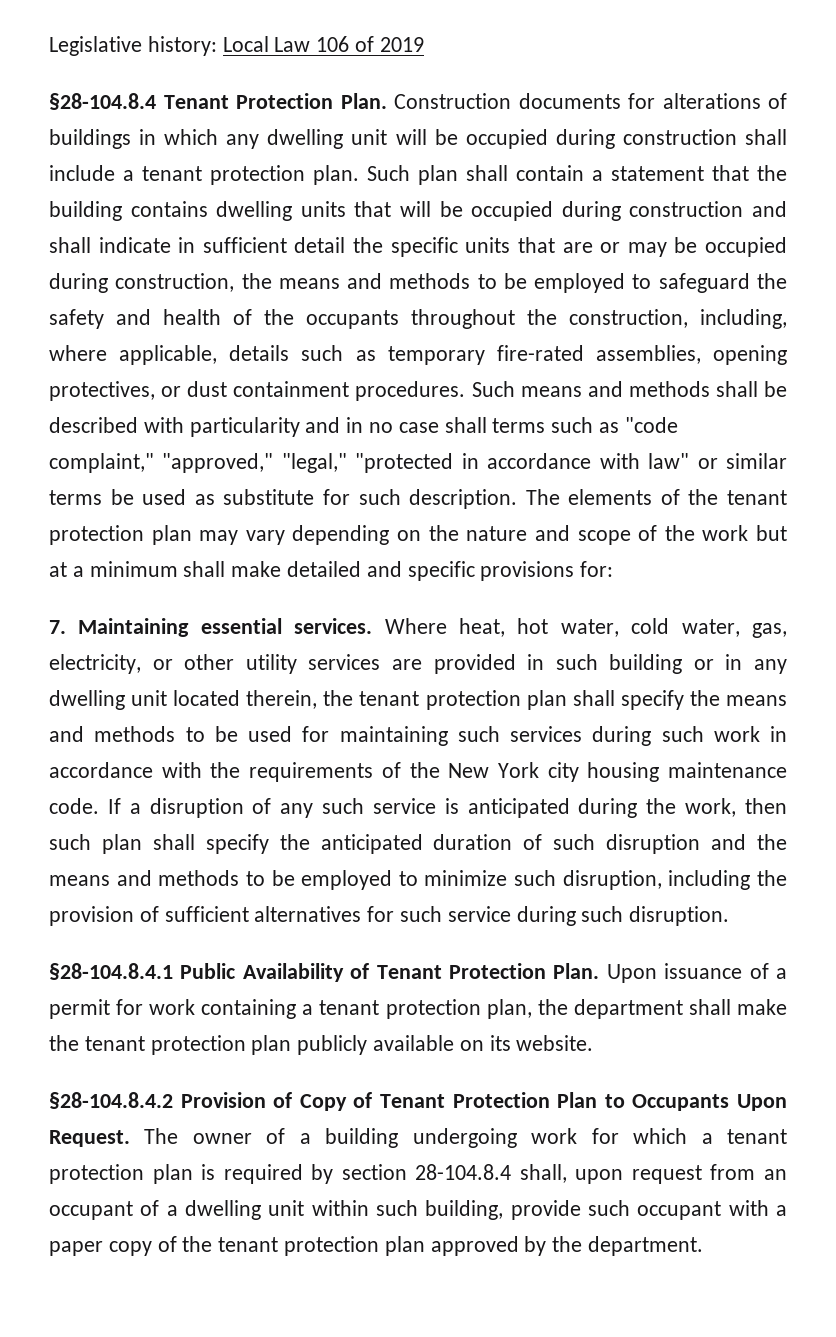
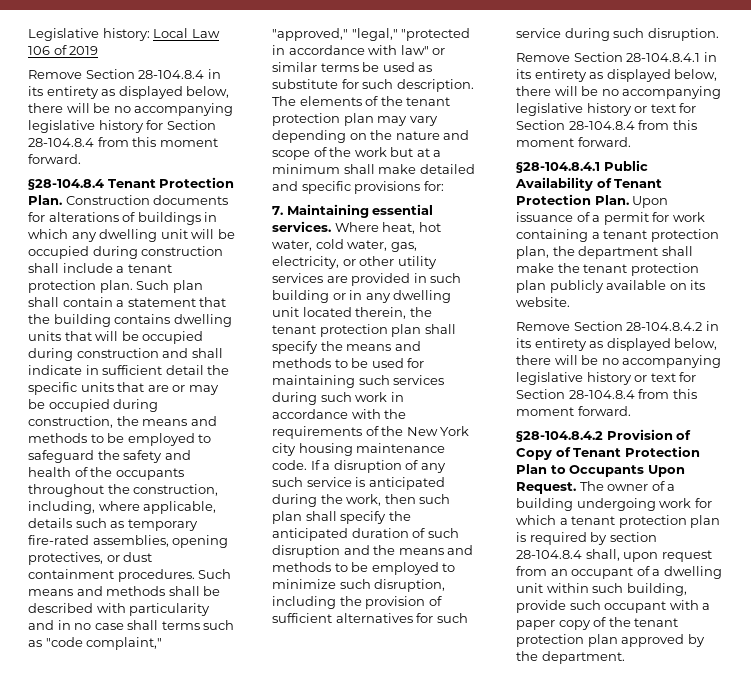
+ Remove Section 28-104.8.4 in its entirety as displayed below, there will be no accompanying legislative history for Section 28-104.8.4 from this moment forward.
+ Remove Section 28-104.8.4.1 in its entirety as displayed below, there will be no accompanying legislative history or text for Section 28-104.8.4 from this moment forward.
+ Remove Section 28-104.8.4.2 in its entirety as displayed below, there will be no accompanying legislative history or text for Section 28-104.8.4 from this moment forward.

